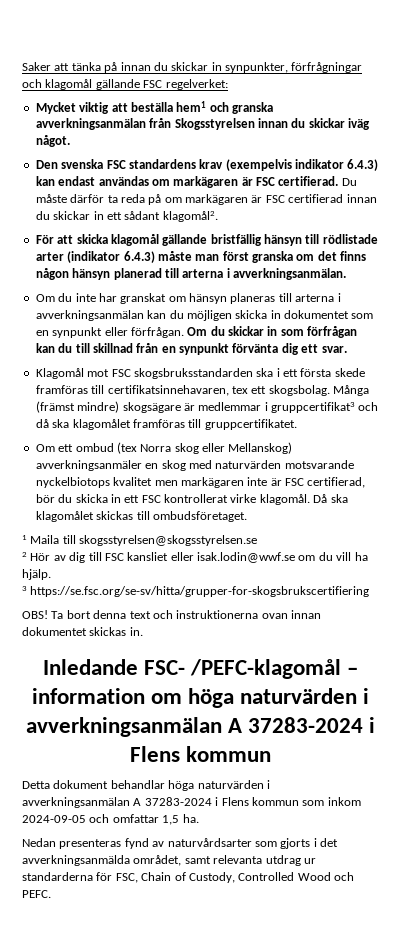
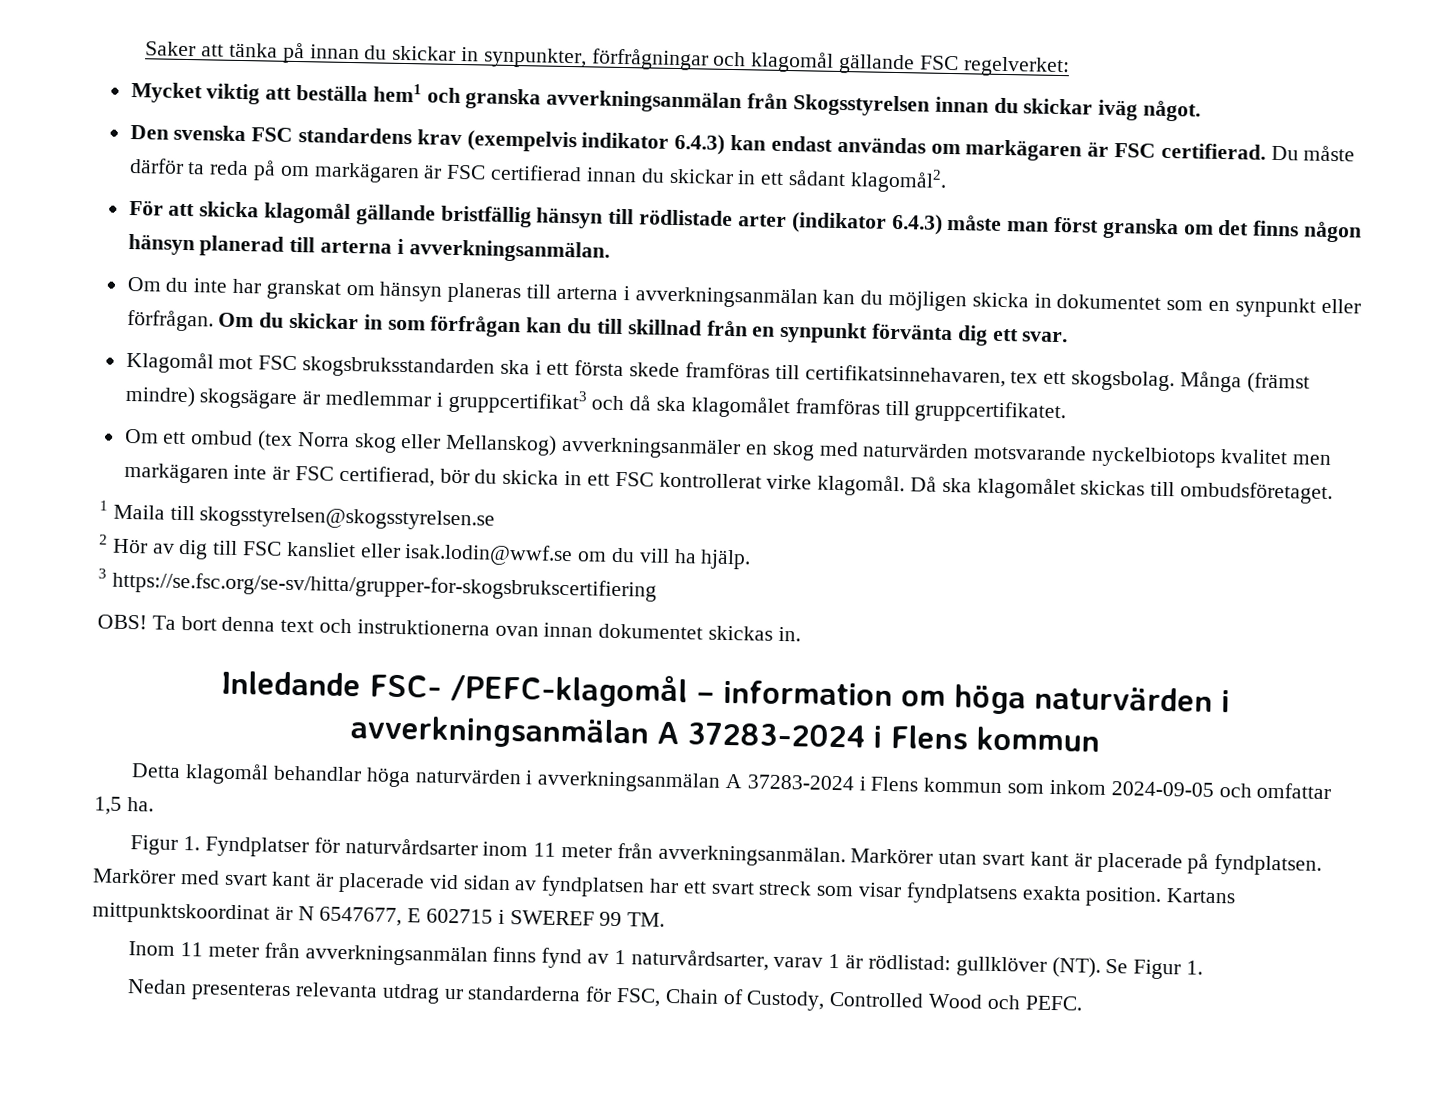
- Detta dokument behandlar höga naturvärden i avverkningsanmälan A 37283-2024 i Flens kommun som inkom 2024-09-05 och omfattar 1,5 ha.
+ Detta klagomål behandlar höga naturvärden i avverkningsanmälan A 37283-2024 i Flens kommun som inkom 2024-09-05 och omfattar 1,5 ha.
- Nedan presenteras fynd av naturvårdsarter som gjorts i det avverkningsanmälda området, samt relevanta utdrag ur standarderna för FSC, Chain of Custody, Controlled Wood och PEFC.
+ Figur 1. Fyndplatser för naturvårdsarter inom 11 meter från avverkningsanmälan. Markörer utan svart kant är placerade på fyndplatsen. Markörer med svart kant är placerade vid sidan av fyndplatsen har ett svart streck som visar fyndplatsens exakta position. Kartans mittpunktskoordinat är N 6547677, E 602715 i SWEREF 99 TM.
+ Inom 11 meter från avverkningsanmälan finns fynd av 1 naturvårdsarter, varav 1 är rödlistad: gullklöver (NT). Se Figur 1.
+ Nedan presenteras relevanta utdrag ur standarderna för FSC, Chain of Custody, Controlled Wood och PEFC.

